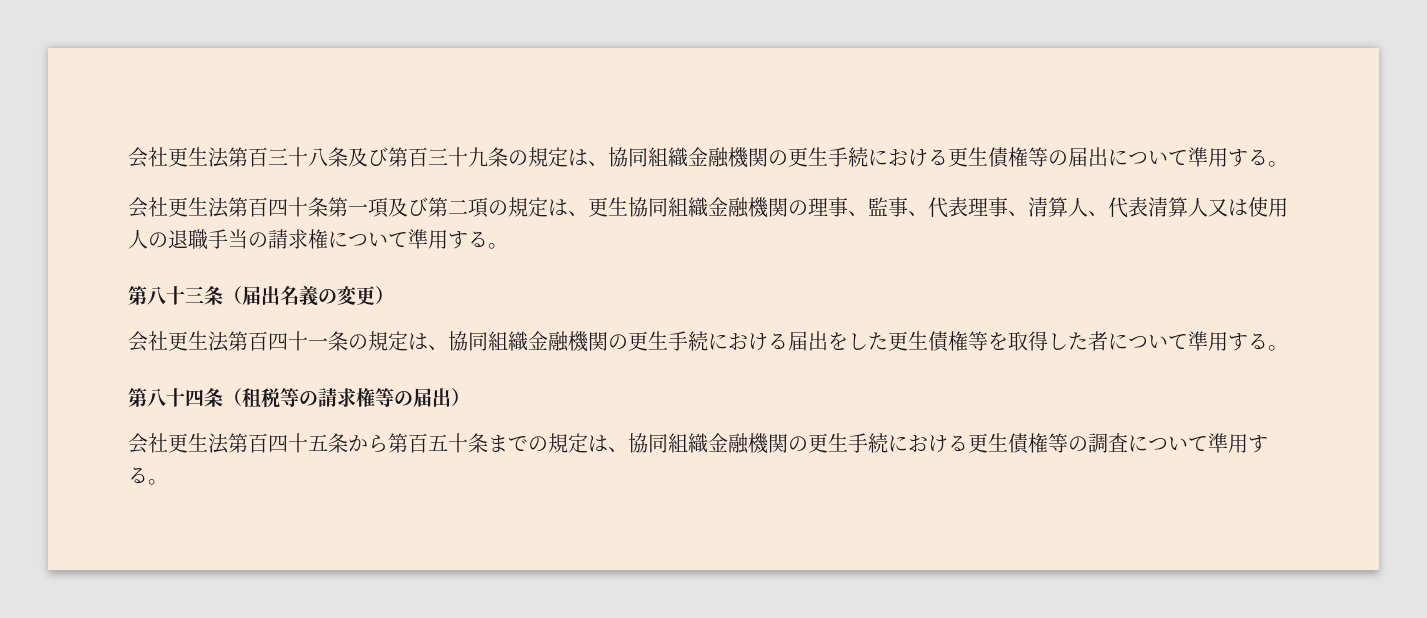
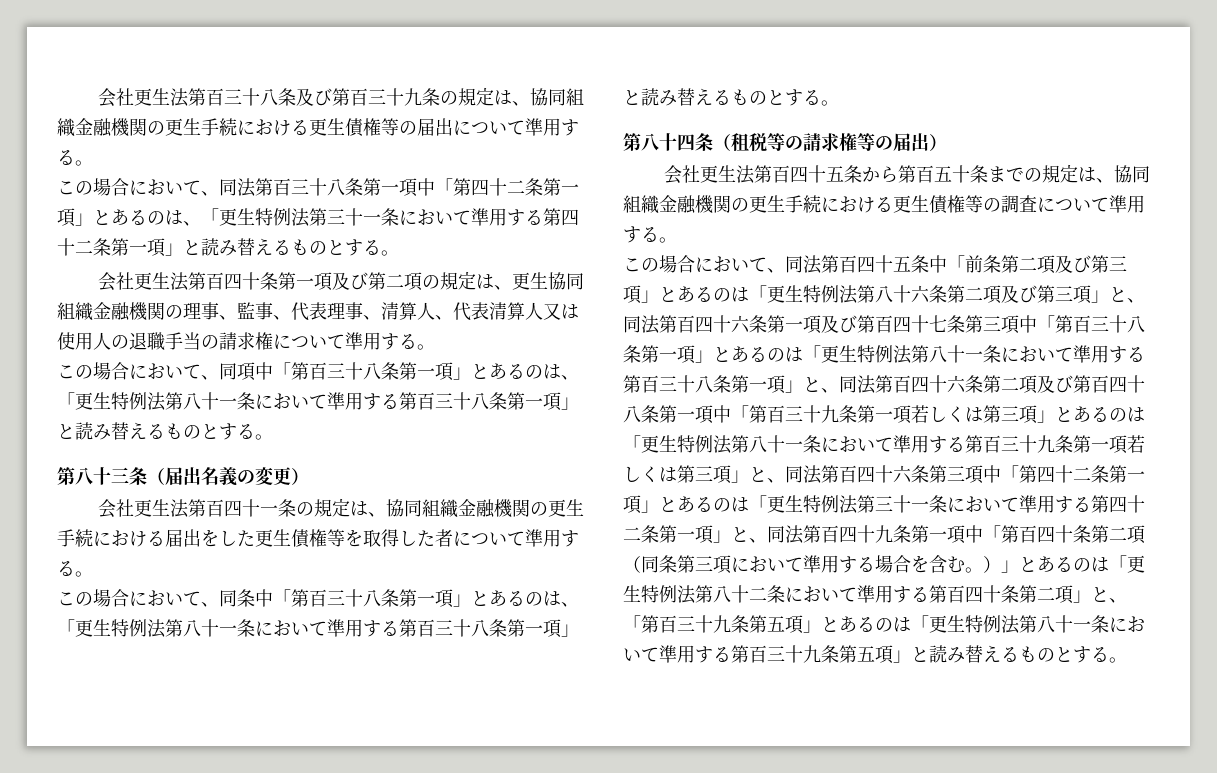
+ この場合において、同法第百三十八条第一項中「第四十二条第一項」とあるのは、「更生特例法第三十一条において準用する第四十二条第一項」と読み替えるものとする。
+ この場合において、同項中「第百三十八条第一項」とあるのは、「更生特例法第八十一条において準用する第百三十八条第一項」と読み替えるものとする。
+ この場合において、同条中「第百三十八条第一項」とあるのは、「更生特例法第八十一条において準用する第百三十八条第一項」と読み替えるものとする。
+ この場合において、同法第百四十五条中「前条第二項及び第三項」とあるのは「更生特例法第八十六条第二項及び第三項」と、同法第百四十六条第一項及び第百四十七条第三項中「第百三十八条第一項」とあるのは「更生特例法第八十一条において準用する第百三十八条第一項」と、同法第百四十六条第二項及び第百四十八条第一項中「第百三十九条第一項若しくは第三項」とあるのは「更生特例法第八十一条において準用する第百三十九条第一項若しくは第三項」と、同法第百四十六条第三項中「第四十二条第一項」とあるのは「更生特例法第三十一条において準用する第四十二条第一項」と、同法第百四十九条第一項中「第百四十条第二項（同条第三項において準用する場合を含む。）」とあるのは「更生特例法第八十二条において準用する第百四十条第二項」と、「第百三十九条第五項」とあるのは「更生特例法第八十一条において準用する第百三十九条第五項」と読み替えるものとする。

